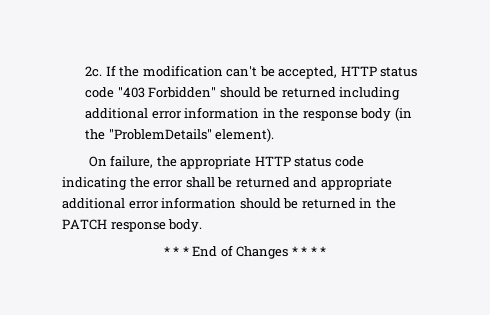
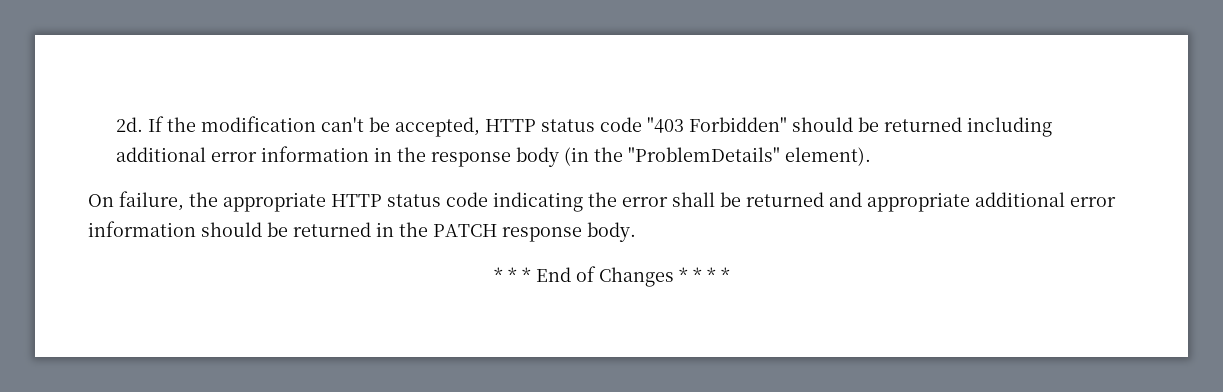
- 2c.
+ 2d.

